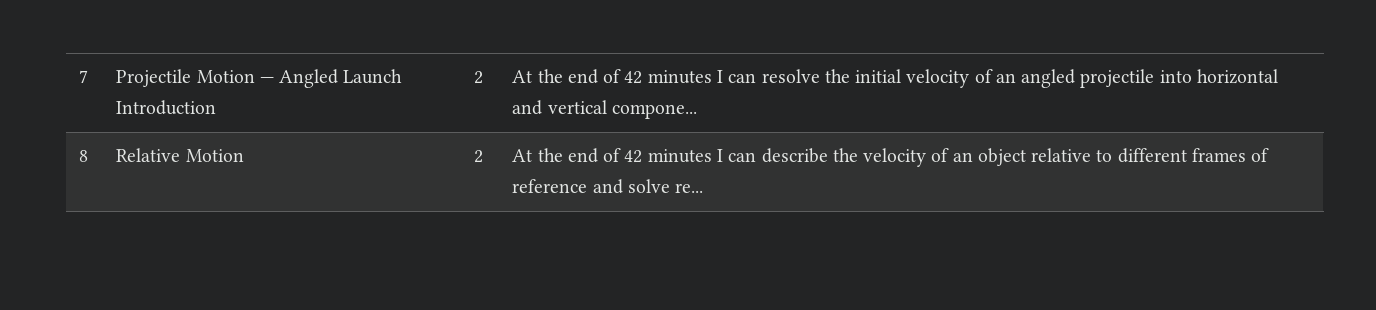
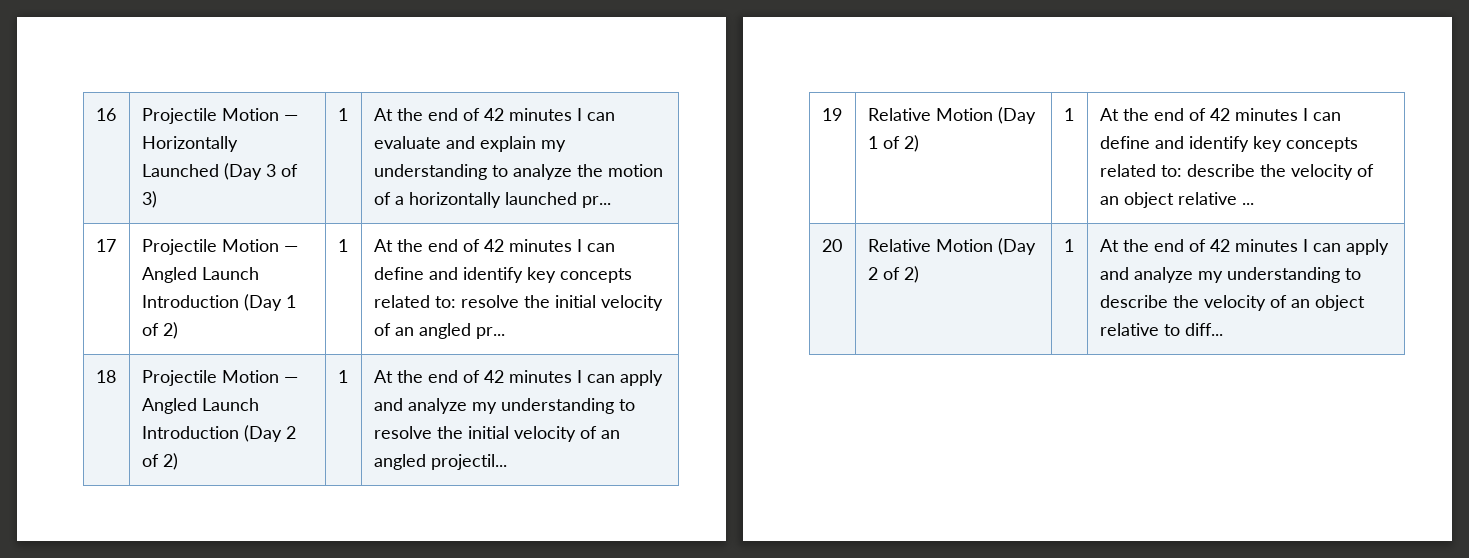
- 7 | Projectile Motion — Angled Launch Introduction | 2 | At the end of 42 minutes I can resolve the initial velocity of an angled projectile into horizontal and vertical compone...
- 8 | Relative Motion | 2 | At the end of 42 minutes I can describe the velocity of an object relative to different frames of reference and solve re...
+ 16 | Projectile Motion — Horizontally Launched (Day 3 of 3) | 1 | At the end of 42 minutes I can evaluate and explain my understanding to analyze the motion of a horizontally launched pr...
+ 17 | Projectile Motion — Angled Launch Introduction (Day 1 of 2) | 1 | At the end of 42 minutes I can define and identify key concepts related to: resolve the initial velocity of an angled pr...
+ 18 | Projectile Motion — Angled Launch Introduction (Day 2 of 2) | 1 | At the end of 42 minutes I can apply and analyze my understanding to resolve the initial velocity of an angled projectil...
+ 19 | Relative Motion (Day 1 of 2) | 1 | At the end of 42 minutes I can define and identify key concepts related to: describe the velocity of an object relative ...
+ 20 | Relative Motion (Day 2 of 2) | 1 | At the end of 42 minutes I can apply and analyze my understanding to describe the velocity of an object relative to diff...

